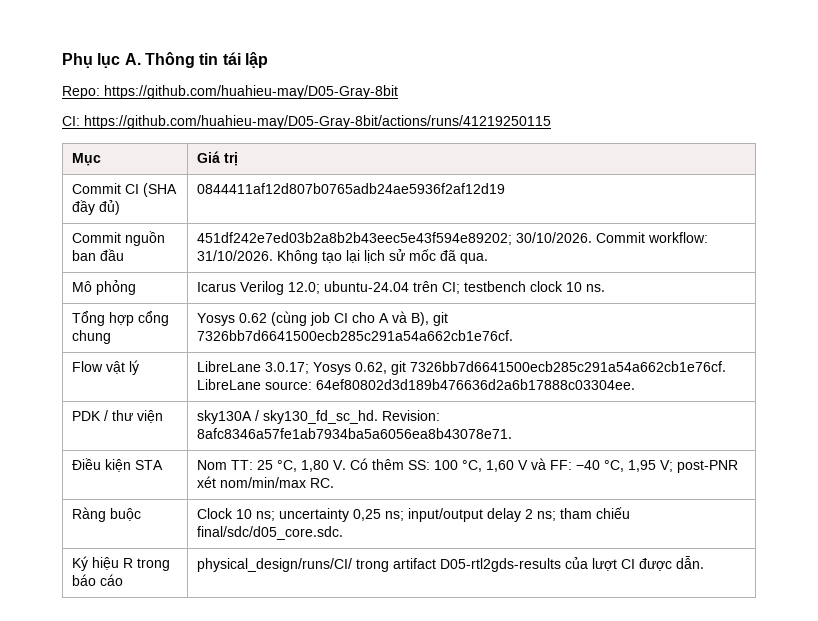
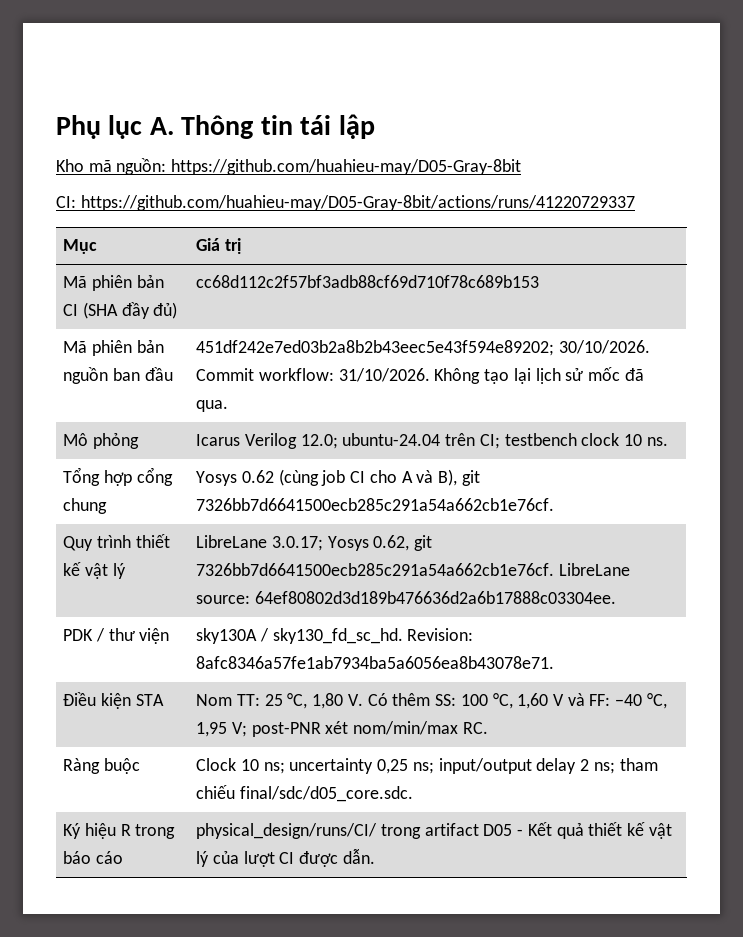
- Repo: https://github.com/huahieu-may/D05-Gray-8bit
+ Kho mã nguồn: https://github.com/huahieu-may/D05-Gray-8bit
- CI: https://github.com/huahieu-may/D05-Gray-8bit/actions/runs/41219250115
+ CI: https://github.com/huahieu-may/D05-Gray-8bit/actions/runs/41220729337
- Commit CI (SHA đầy đủ) | 0844411af12d807b0765adb24ae5936f2af12d19
- Commit nguồn ban đầu | 451df242e7ed03b2a8b2b43eec5e43f594e89202; 30/10/2026. Commit workflow: 31/10/2026. Không tạo lại lịch sử mốc đã qua.
+ Mã phiên bản CI (SHA đầy đủ) | cc68d112c2f57bf3adb88cf69d710f78c689b153
+ Mã phiên bản nguồn ban đầu | 451df242e7ed03b2a8b2b43eec5e43f594e89202; 30/10/2026. Commit workflow: 31/10/2026. Không tạo lại lịch sử mốc đã qua.
- Flow vật lý | LibreLane 3.0.17; Yosys 0.62, git 7326bb7d6641500ecb285c291a54a662cb1e76cf. LibreLane source: 64ef80802d3d189b476636d2a6b17888c03304ee.
+ Quy trình thiết kế vật lý | LibreLane 3.0.17; Yosys 0.62, git 7326bb7d6641500ecb285c291a54a662cb1e76cf. LibreLane source: 64ef80802d3d189b476636d2a6b17888c03304ee.
- Ký hiệu R trong báo cáo | physical_design/runs/CI/ trong artifact D05-rtl2gds-results của lượt CI được dẫn.
+ Ký hiệu R trong báo cáo | physical_design/runs/CI/ trong artifact D05 - Kết quả thiết kế vật lý của lượt CI được dẫn.

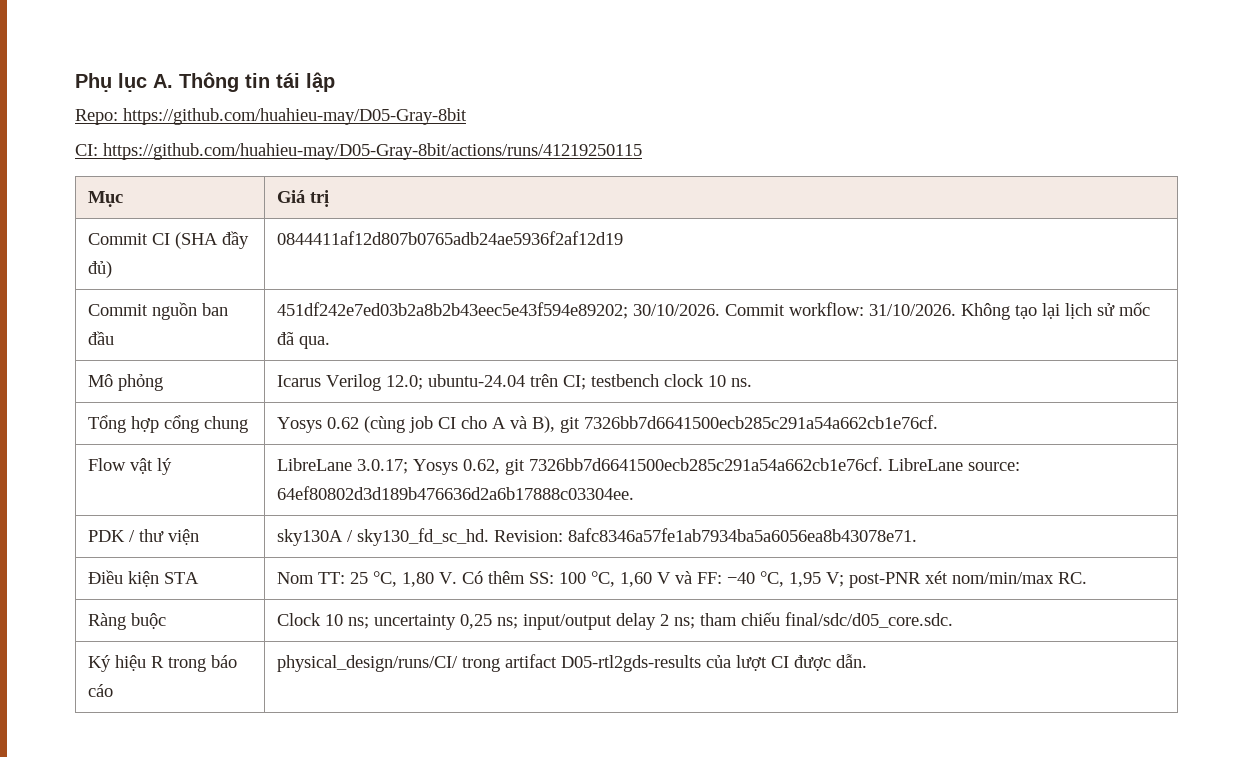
- Kho mã nguồn: https://github.com/huahieu-may/D05-Gray-8bit
+ Repo: https://github.com/huahieu-may/D05-Gray-8bit
- CI: https://github.com/huahieu-may/D05-Gray-8bit/actions/runs/41220729337
+ CI: https://github.com/huahieu-may/D05-Gray-8bit/actions/runs/41219250115
- Mã phiên bản CI (SHA đầy đủ) | cc68d112c2f57bf3adb88cf69d710f78c689b153
- Mã phiên bản nguồn ban đầu | 451df242e7ed03b2a8b2b43eec5e43f594e89202; 30/10/2026. Commit workflow: 31/10/2026. Không tạo lại lịch sử mốc đã qua.
+ Commit CI (SHA đầy đủ) | 0844411af12d807b0765adb24ae5936f2af12d19
+ Commit nguồn ban đầu | 451df242e7ed03b2a8b2b43eec5e43f594e89202; 30/10/2026. Commit workflow: 31/10/2026. Không tạo lại lịch sử mốc đã qua.
- Quy trình thiết kế vật lý | LibreLane 3.0.17; Yosys 0.62, git 7326bb7d6641500ecb285c291a54a662cb1e76cf. LibreLane source: 64ef80802d3d189b476636d2a6b17888c03304ee.
+ Flow vật lý | LibreLane 3.0.17; Yosys 0.62, git 7326bb7d6641500ecb285c291a54a662cb1e76cf. LibreLane source: 64ef80802d3d189b476636d2a6b17888c03304ee.
- Ký hiệu R trong báo cáo | physical_design/runs/CI/ trong artifact D05 - Kết quả thiết kế vật lý của lượt CI được dẫn.
+ Ký hiệu R trong báo cáo | physical_design/runs/CI/ trong artifact D05-rtl2gds-results của lượt CI được dẫn.

